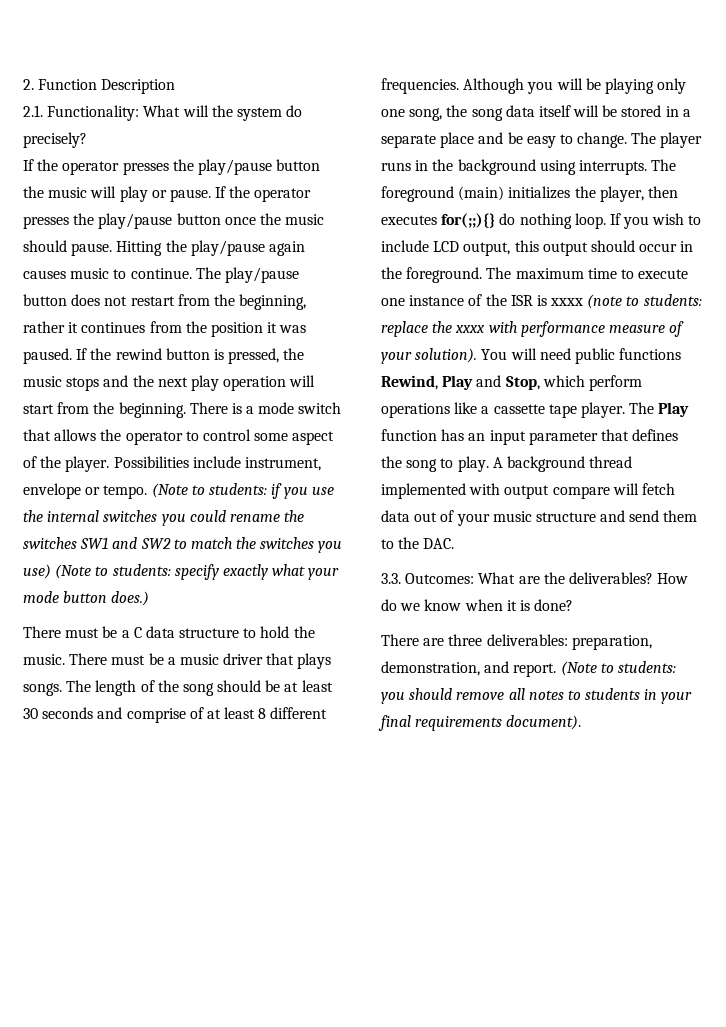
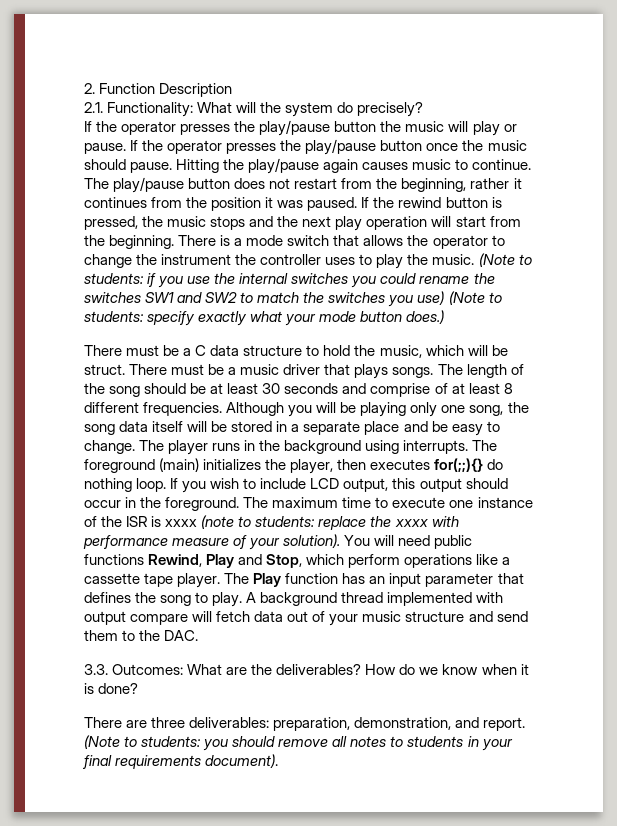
- There is a mode switch that allows the operator to control some aspect of the player. Possibilities include instrument, envelope or tempo.
+ There is a mode switch that allows the operator to change the instrument the controller uses to play the music.
- There must be a C data structure to hold the music.
+ There must be a C data structure to hold the music, which will be struct.

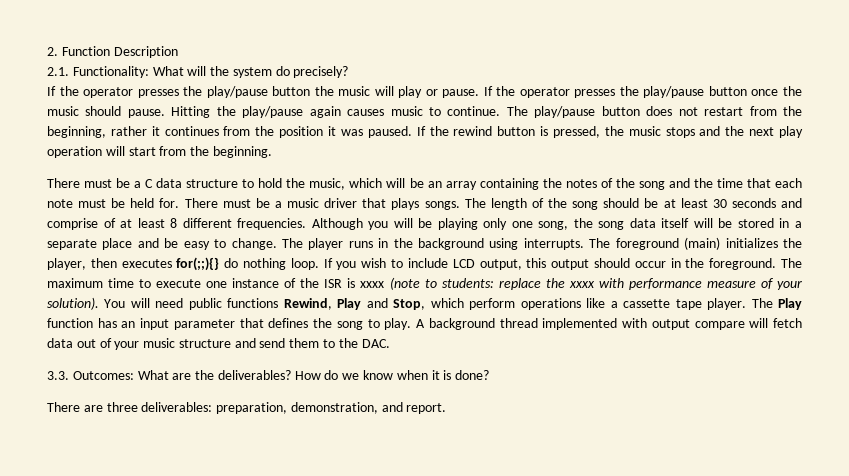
- There is a mode switch that allows the operator to change the instrument the controller uses to play the music. (Note to students: if you use the internal switches you could rename the switches SW1 and SW2 to match the switches you use) (Note to students: specify exactly what your mode button does.)
- There must be a C data structure to hold the music, which will be struct.
+ There must be a C data structure to hold the music, which will be an array containing the notes of the song and the time that each note must be held for.
- (Note to students: you should remove all notes to students in your final requirements document).

